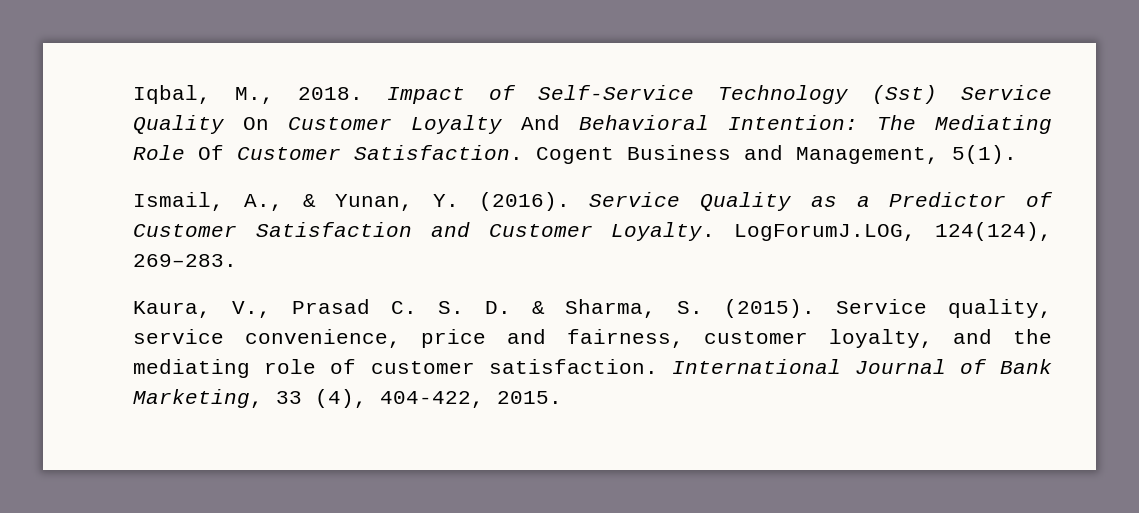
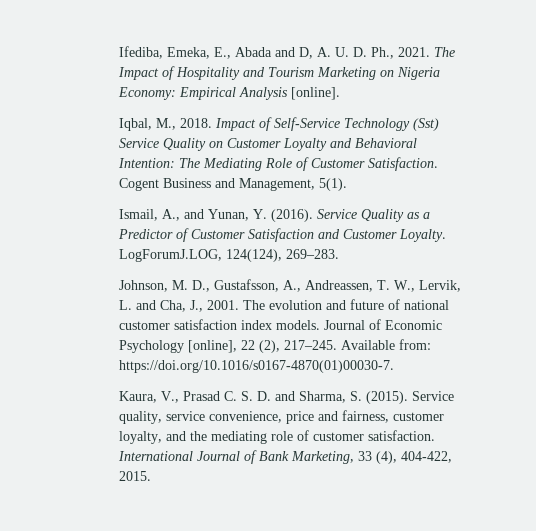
+ Ifediba, Emeka, E., Abada and D, A. U. D. Ph., 2021. The Impact of Hospitality and Tourism Marketing on Nigeria Economy: Empirical Analysis [online].
- Impact of Self-Service Technology (Sst) Service Quality On Customer Loyalty And Behavioral Intention: The Mediating Role Of Customer Satisfaction.
+ Impact of Self-Service Technology (Sst) Service Quality on Customer Loyalty and Behavioral Intention: The Mediating Role of Customer Satisfaction.
- Ismail, A., & Yunan, Y. (2016).
+ Ismail, A., and Yunan, Y. (2016).
+ Johnson, M. D., Gustafsson, A., Andreassen, T. W., Lervik, L. and Cha, J., 2001. The evolution and future of national customer satisfaction index models. Journal of Economic Psychology [online], 22 (2), 217–245. Available from: https://doi.org/10.1016/s0167-4870(01)00030-7.
- Kaura, V., Prasad C. S. D. & Sharma, S. (2015).
+ Kaura, V., Prasad C. S. D. and Sharma, S. (2015).

